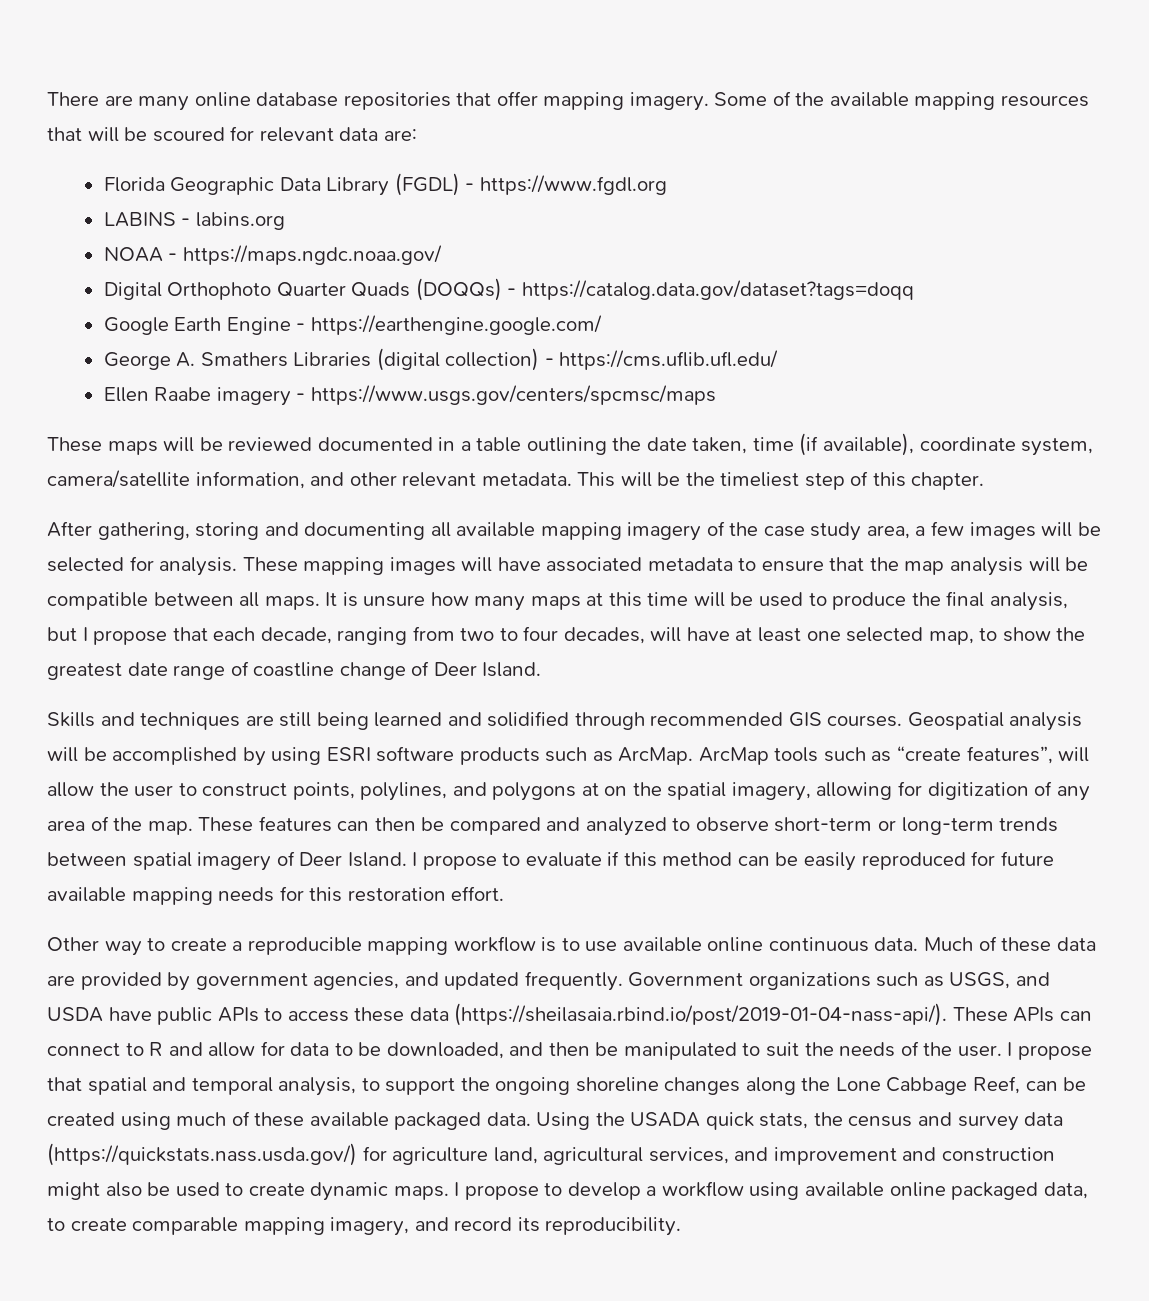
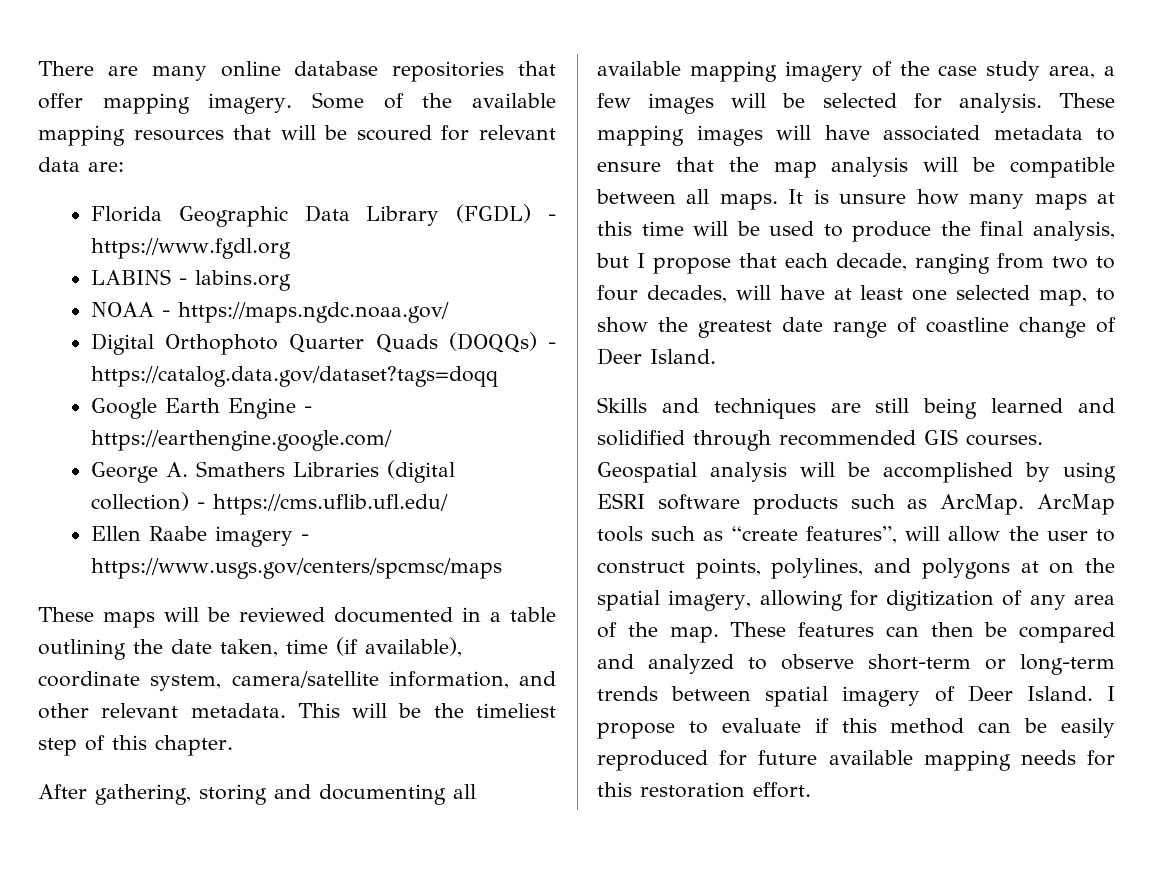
- Other way to create a reproducible mapping workflow is to use available online continuous data. Much of these data are provided by government agencies, and updated frequently. Government organizations such as USGS, and USDA have public APIs to access these data (https://sheilasaia.rbind.io/post/2019-01-04-nass-api/). These APIs can connect to R and allow for data to be downloaded, and then be manipulated to suit the needs of the user. I propose that spatial and temporal analysis, to support the ongoing shoreline changes along the Lone Cabbage Reef, can be created using much of these available packaged data. Using the USADA quick stats, the census and survey data (https://quickstats.nass.usda.gov/) for agriculture land, agricultural services, and improvement and construction might also be used to create dynamic maps. I propose to develop a workflow using available online packaged data, to create comparable mapping imagery, and record its reproducibility.

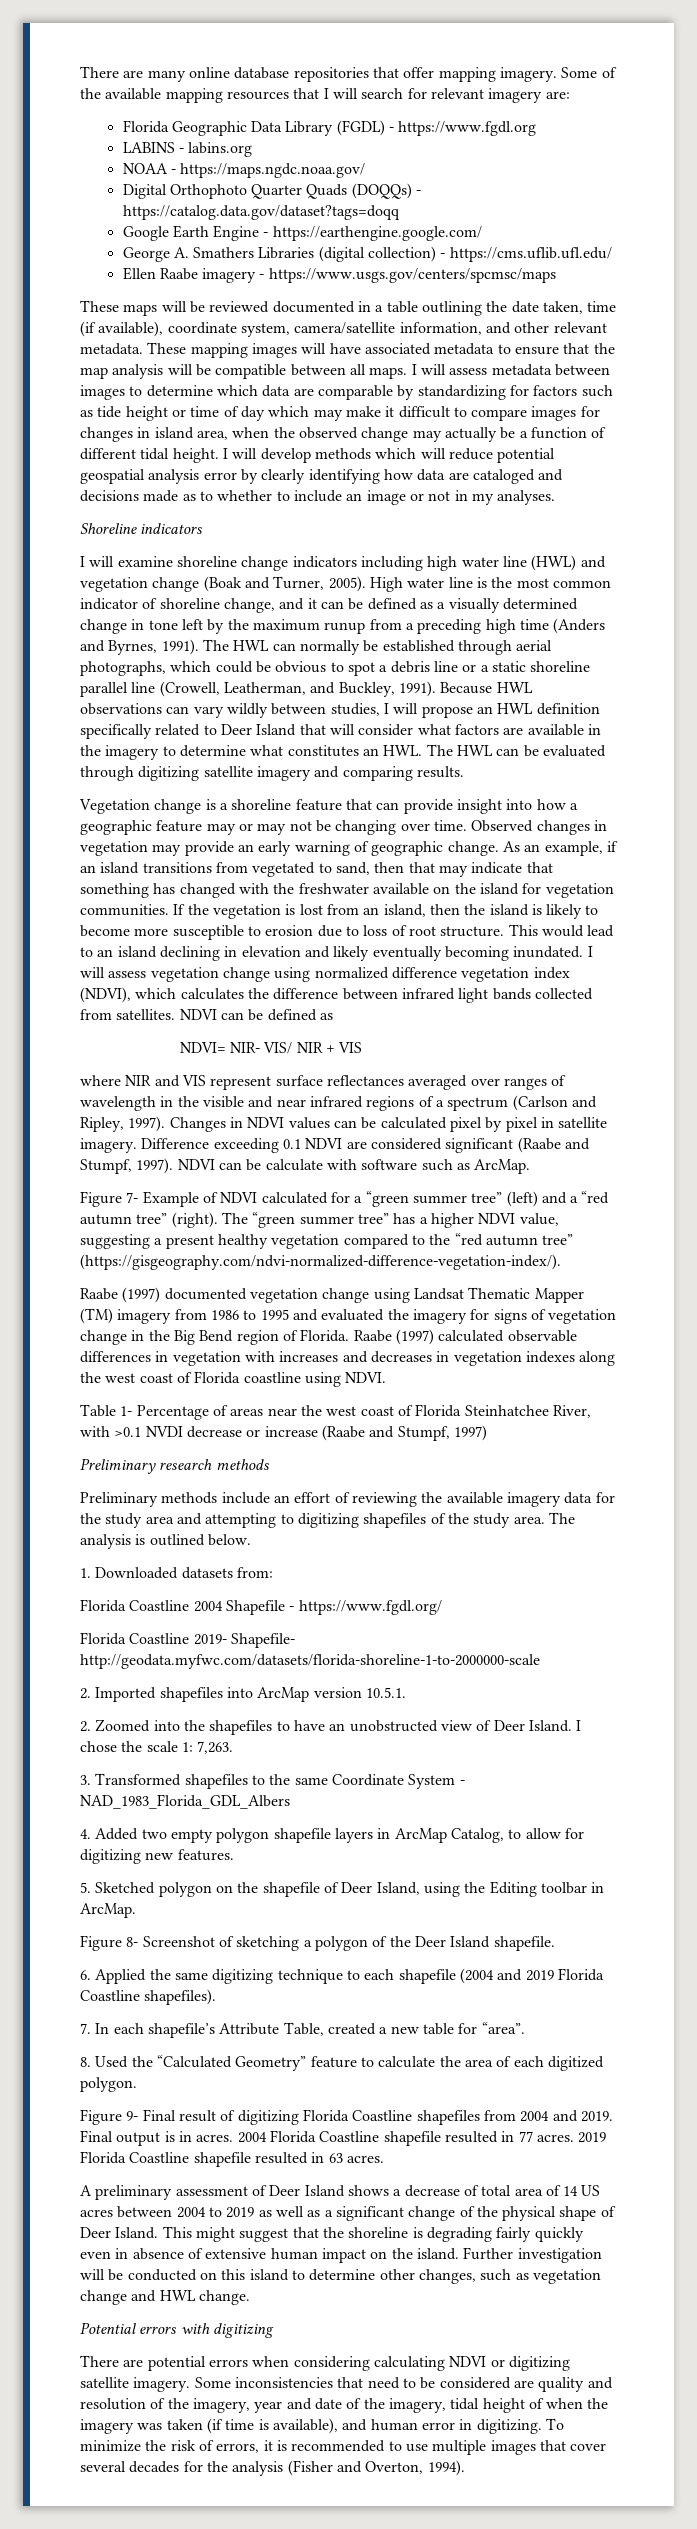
- Some of the available mapping resources that will be scoured for relevant data are:
+ Some of the available mapping resources that I will search for relevant imagery are:
- This will be the timeliest step of this chapter.
- After gathering, storing and documenting all available mapping imagery of the case study area, a few images will be selected for analysis.
- It is unsure how many maps at this time will be used to produce the final analysis, but I propose that each decade, ranging from two to four decades, will have at least one selected map, to show the greatest date range of coastline change of Deer Island.
- Skills and techniques are still being learned and solidified through recommended GIS courses. Geospatial analysis will be accomplished by using ESRI software products such as ArcMap. ArcMap tools such as “create features”, will allow the user to construct points, polylines, and polygons at on the spatial imagery, allowing for digitization of any area of the map. These features can then be compared and analyzed to observe short-term or long-term trends between spatial imagery of Deer Island. I propose to evaluate if this method can be easily reproduced for future available mapping needs for this restoration effort.
+ I will assess metadata between images to determine which data are comparable by standardizing for factors such as tide height or time of day which may make it difficult to compare images for changes in island area, when the observed change may actually be a function of different tidal height. I will develop methods which will reduce potential geospatial analysis error by clearly identifying how data are cataloged and decisions made as to whether to include an image or not in my analyses.
+ Shoreline indicators
+ I will examine shoreline change indicators including high water line (HWL) and vegetation change (Boak and Turner, 2005). High water line is the most common indicator of shoreline change, and it can be defined as a visually determined change in tone left by the maximum runup from a preceding high time (Anders and Byrnes, 1991). The HWL can normally be established through aerial photographs, which could be obvious to spot a debris line or a static shoreline parallel line (Crowell, Leatherman, and Buckley, 1991). Because HWL observations can vary wildly between studies, I will propose an HWL definition specifically related to Deer Island that will consider what factors are available in the imagery to determine what constitutes an HWL. The HWL can be evaluated through digitizing satellite imagery and comparing results.
+ Vegetation change is a shoreline feature that can provide insight into how a geographic feature may or may not be changing over time. Observed changes in vegetation may provide an early warning of geographic change. As an example, if an island transitions from vegetated to sand, then that may indicate that something has changed with the freshwater available on the island for vegetation communities. If the vegetation is lost from an island, then the island is likely to become more susceptible to erosion due to loss of root structure. This would lead to an island declining in elevation and likely eventually becoming inundated. I will assess vegetation change using normalized difference vegetation index (NDVI), which calculates the difference between infrared light bands collected from satellites. NDVI can be defined as
+ NDVI= NIR- VIS/ NIR + VIS
+ where NIR and VIS represent surface reflectances averaged over ranges of wavelength in the visible and near infrared regions of a spectrum (Carlson and Ripley, 1997). Changes in NDVI values can be calculated pixel by pixel in satellite imagery. Difference exceeding 0.1 NDVI are considered significant (Raabe and Stumpf, 1997). NDVI can be calculate with software such as ArcMap.
+ Figure 7- Example of NDVI calculated for a “green summer tree” (left) and a “red autumn tree” (right). The “green summer tree” has a higher NDVI value, suggesting a present healthy vegetation compared to the “red autumn tree” (https://gisgeography.com/ndvi-normalized-difference-vegetation-index/).
+ Raabe (1997) documented vegetation change using Landsat Thematic Mapper (TM) imagery from 1986 to 1995 and evaluated the imagery for signs of vegetation change in the Big Bend region of Florida. Raabe (1997) calculated observable differences in vegetation with increases and decreases in vegetation indexes along the west coast of Florida coastline using NDVI.
+ Table 1- Percentage of areas near the west coast of Florida Steinhatchee River, with >0.1 NVDI decrease or increase (Raabe and Stumpf, 1997)
+ Preliminary research methods
+ Preliminary methods include an effort of reviewing the available imagery data for the study area and attempting to digitizing shapefiles of the study area. The analysis is outlined below.
+ 1. Downloaded datasets from:
+ Florida Coastline 2004 Shapefile - https://www.fgdl.org/
+ Florida Coastline 2019- Shapefile- http://geodata.myfwc.com/datasets/florida-shoreline-1-to-2000000-scale
+ 2. Imported shapefiles into ArcMap version 10.5.1.
+ 2. Zoomed into the shapefiles to have an unobstructed view of Deer Island. I chose the scale 1: 7,263.
+ 3. Transformed shapefiles to the same Coordinate System - NAD_1983_Florida_GDL_Albers
+ 4. Added two empty polygon shapefile layers in ArcMap Catalog, to allow for digitizing new features.
+ 5. Sketched polygon on the shapefile of Deer Island, using the Editing toolbar in ArcMap.
+ Figure 8- Screenshot of sketching a polygon of the Deer Island shapefile.
+ 6. Applied the same digitizing technique to each shapefile (2004 and 2019 Florida Coastline shapefiles).
+ 7. In each shapefile’s Attribute Table, created a new table for “area”.
+ 8. Used the “Calculated Geometry” feature to calculate the area of each digitized polygon.
+ Figure 9- Final result of digitizing Florida Coastline shapefiles from 2004 and 2019. Final output is in acres. 2004 Florida Coastline shapefile resulted in 77 acres. 2019 Florida Coastline shapefile resulted in 63 acres.
+ A preliminary assessment of Deer Island shows a decrease of total area of 14 US acres between 2004 to 2019 as well as a significant change of the physical shape of Deer Island. This might suggest that the shoreline is degrading fairly quickly even in absence of extensive human impact on the island. Further investigation will be conducted on this island to determine other changes, such as vegetation change and HWL change.
+ Potential errors with digitizing
+ There are potential errors when considering calculating NDVI or digitizing satellite imagery. Some inconsistencies that need to be considered are quality and resolution of the imagery, year and date of the imagery, tidal height of when the imagery was taken (if time is available), and human error in digitizing. To minimize the risk of errors, it is recommended to use multiple images that cover several decades for the analysis (Fisher and Overton, 1994).

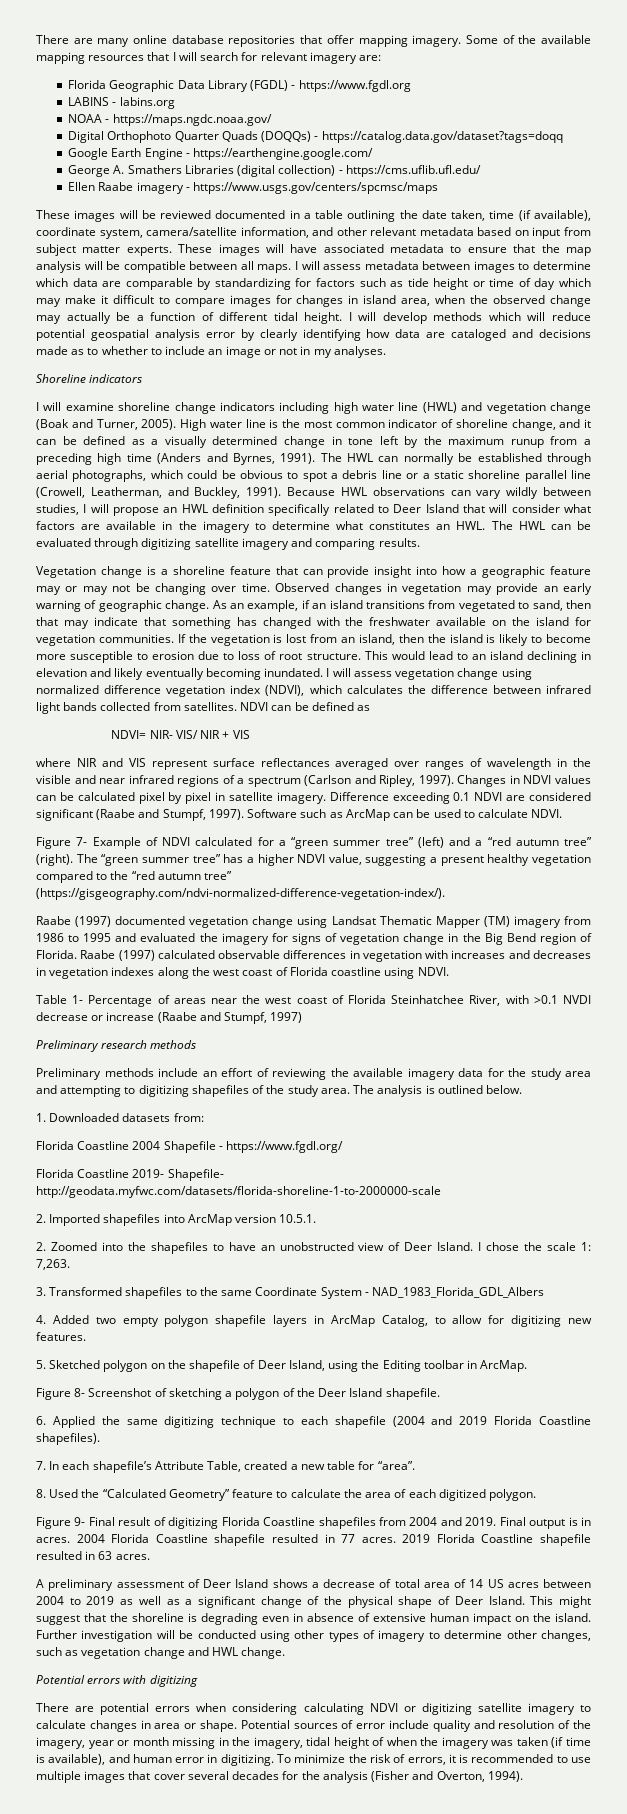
- These maps will be reviewed documented in a table outlining the date taken, time (if available), coordinate system, camera/satellite information, and other relevant metadata. These mapping images will have associated metadata to ensure that the map analysis will be compatible between all maps.
+ These images will be reviewed documented in a table outlining the date taken, time (if available), coordinate system, camera/satellite information, and other relevant metadata based on input from subject matter experts. These images will have associated metadata to ensure that the map analysis will be compatible between all maps.
- NDVI can be calculate with software such as ArcMap.
+ Software such as ArcMap can be used to calculate NDVI.
- This might suggest that the shoreline is degrading fairly quickly even in absence of extensive human impact on the island.
+ This might suggest that the shoreline is degrading even in absence of extensive human impact on the island.
- Further investigation will be conducted on this island to determine other changes, such as vegetation change and HWL change.
+ Further investigation will be conducted using other types of imagery to determine other changes, such as vegetation change and HWL change.
- There are potential errors when considering calculating NDVI or digitizing satellite imagery. Some inconsistencies that need to be considered are quality and resolution of the imagery, year and date of the imagery, tidal height of when the imagery was taken (if time is available), and human error in digitizing.
+ There are potential errors when considering calculating NDVI or digitizing satellite imagery to calculate changes in area or shape. Potential sources of error include quality and resolution of the imagery, year or month missing in the imagery, tidal height of when the imagery was taken (if time is available), and human error in digitizing.

